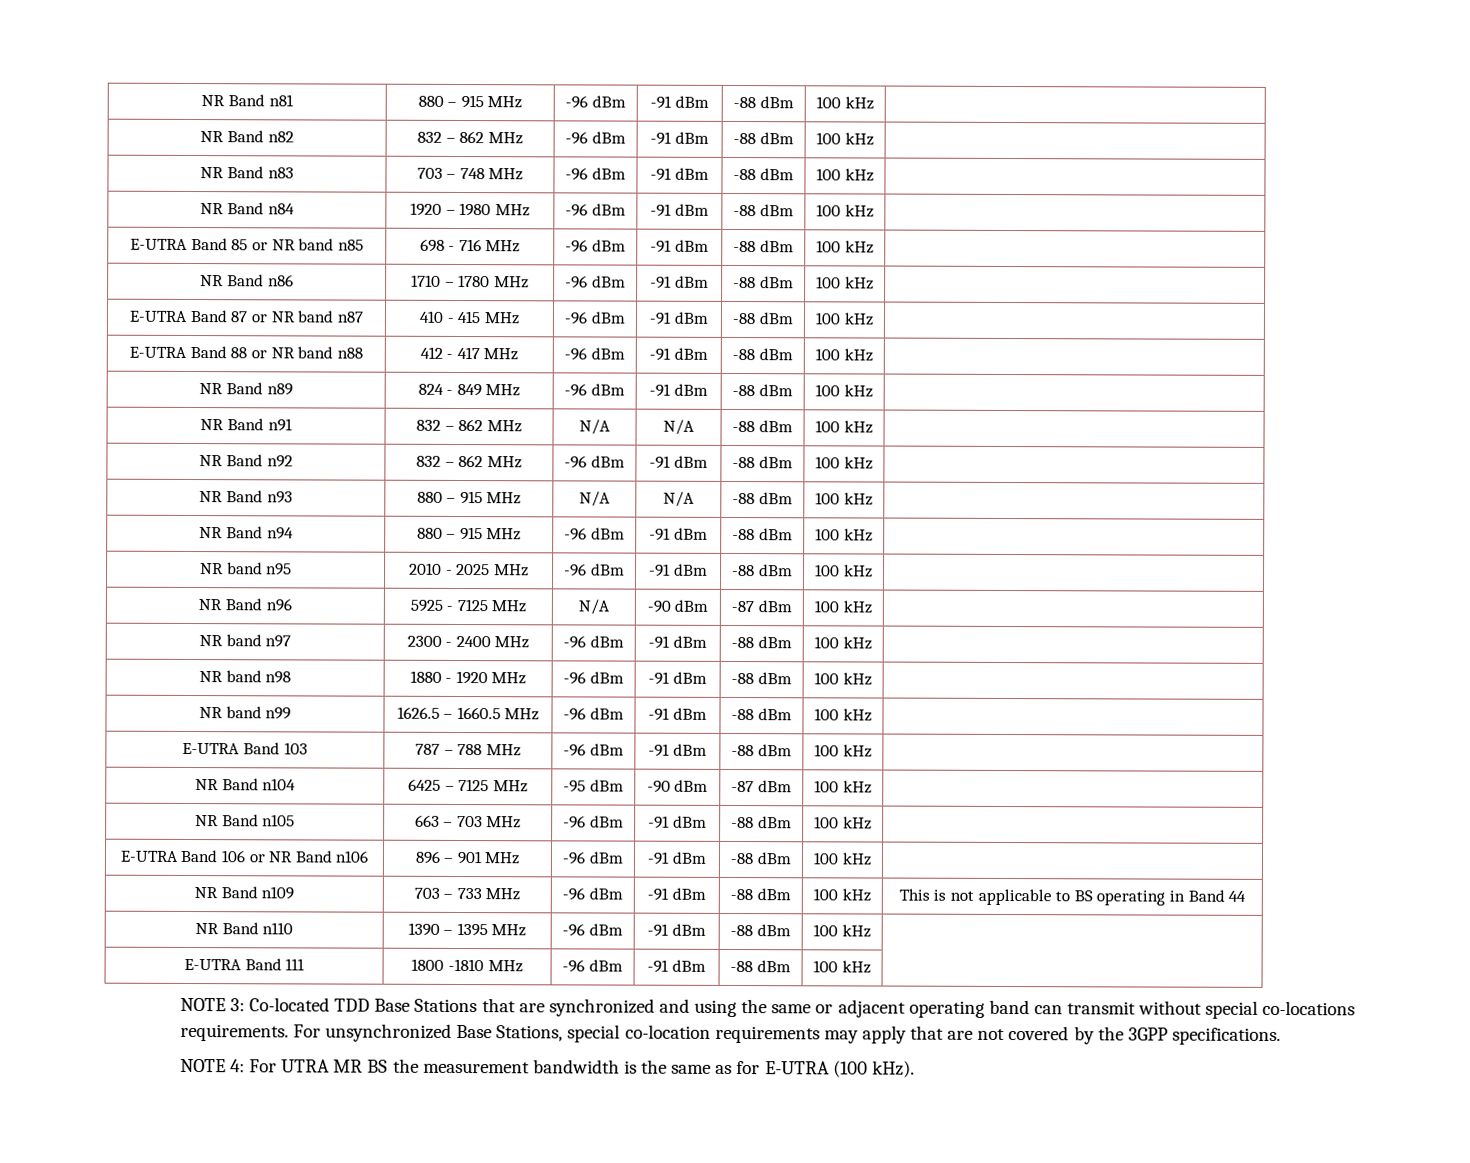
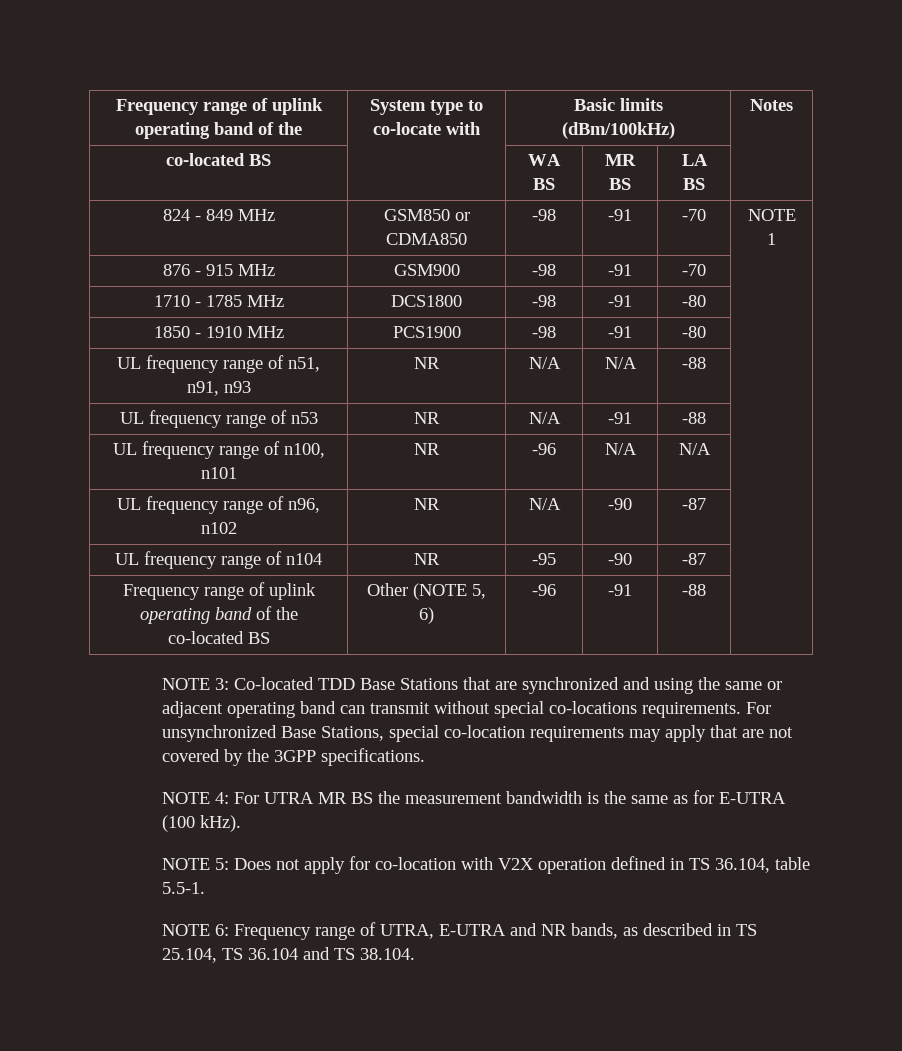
- NR Band n81 | 880 – 915 MHz | -96 dBm | -91 dBm | -88 dBm | 100 kHz |
- NR Band n82 | 832 – 862 MHz | -96 dBm | -91 dBm | -88 dBm | 100 kHz |
- NR Band n83 | 703 – 748 MHz | -96 dBm | -91 dBm | -88 dBm | 100 kHz |
- NR Band n84 | 1920 – 1980 MHz | -96 dBm | -91 dBm | -88 dBm | 100 kHz |
- E-UTRA Band 85 or NR band n85 | 698 - 716 MHz | -96 dBm | -91 dBm | -88 dBm | 100 kHz |
- NR Band n86 | 1710 – 1780 MHz | -96 dBm | -91 dBm | -88 dBm | 100 kHz |
- E-UTRA Band 87 or NR band n87 | 410 - 415 MHz | -96 dBm | -91 dBm | -88 dBm | 100 kHz |
- E-UTRA Band 88 or NR band n88 | 412 - 417 MHz | -96 dBm | -91 dBm | -88 dBm | 100 kHz |
- NR Band n89 | 824 - 849 MHz | -96 dBm | -91 dBm | -88 dBm | 100 kHz |
- NR Band n91 | 832 – 862 MHz | N/A | N/A | -88 dBm | 100 kHz |
- NR Band n92 | 832 – 862 MHz | -96 dBm | -91 dBm | -88 dBm | 100 kHz |
- NR Band n93 | 880 – 915 MHz | N/A | N/A | -88 dBm | 100 kHz |
- NR Band n94 | 880 – 915 MHz | -96 dBm | -91 dBm | -88 dBm | 100 kHz |
- NR band n95 | 2010 - 2025 MHz | -96 dBm | -91 dBm | -88 dBm | 100 kHz |
- NR Band n96 | 5925 - 7125 MHz | N/A | -90 dBm | -87 dBm | 100 kHz |
- NR band n97 | 2300 - 2400 MHz | -96 dBm | -91 dBm | -88 dBm | 100 kHz |
- NR band n98 | 1880 - 1920 MHz | -96 dBm | -91 dBm | -88 dBm | 100 kHz |
- NR band n99 | 1626.5 – 1660.5 MHz | -96 dBm | -91 dBm | -88 dBm | 100 kHz |
- E-UTRA Band 103 | 787 – 788 MHz | -96 dBm | -91 dBm | -88 dBm | 100 kHz |
- NR Band n104 | 6425 – 7125 MHz | -95 dBm | -90 dBm | -87 dBm | 100 kHz |
- NR Band n105 | 663 – 703 MHz | -96 dBm | -91 dBm | -88 dBm | 100 kHz |
- E-UTRA Band 106 or NR Band n106 | 896 – 901 MHz | -96 dBm | -91 dBm | -88 dBm | 100 kHz |
- NR Band n109 | 703 – 733 MHz | -96 dBm | -91 dBm | -88 dBm | 100 kHz | This is not applicable to BS operating in Band 44
- NR Band n110 | 1390 – 1395 MHz | -96 dBm | -91 dBm | -88 dBm | 100 kHz |
- E-UTRA Band 111 | 1800 -1810 MHz | -96 dBm | -91 dBm | -88 dBm | 100 kHz |
+ Frequency range of uplink operating band of the | System type to co-locate with | Basic limits (dBm/100kHz) | Notes
+ co-located BS | | WA BS | MR BS | LA BS |
+ 824 - 849 MHz | GSM850 or CDMA850 | -98 | -91 | -70 | NOTE 1
+ 876 - 915 MHz | GSM900 | -98 | -91 | -70 |
+ 1710 - 1785 MHz | DCS1800 | -98 | -91 | -80 |
+ 1850 - 1910 MHz | PCS1900 | -98 | -91 | -80 |
+ UL frequency range of n51, n91, n93 | NR | N/A | N/A | -88 |
+ UL frequency range of n53 | NR | N/A | -91 | -88 |
+ UL frequency range of n100, n101 | NR | -96 | N/A | N/A |
+ UL frequency range of n96, n102 | NR | N/A | -90 | -87 |
+ UL frequency range of n104 | NR | -95 | -90 | -87 |
+ Frequency range of uplink operating band of the co-located BS | Other (NOTE 5, 6) | -96 | -91 | -88 |
+ NOTE 5: Does not apply for co-location with V2X operation defined in TS 36.104, table 5.5-1.
+ NOTE 6: Frequency range of UTRA, E-UTRA and NR bands, as described in TS 25.104, TS 36.104 and TS 38.104.

